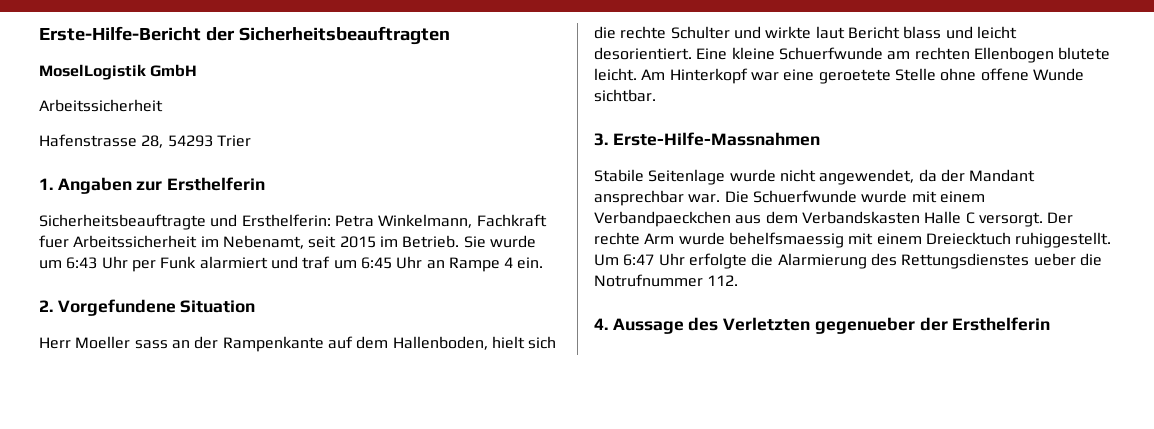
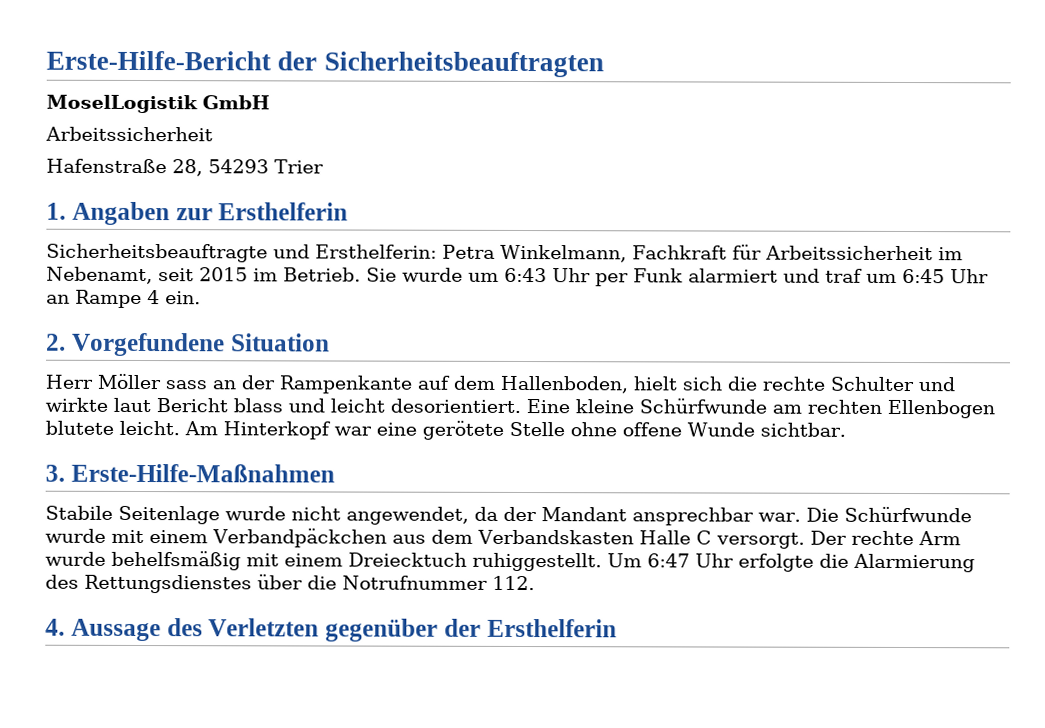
- Hafenstrasse 28, 54293 Trier
+ Hafenstraße 28, 54293 Trier
- Sicherheitsbeauftragte und Ersthelferin: Petra Winkelmann, Fachkraft fuer Arbeitssicherheit im Nebenamt, seit 2015 im Betrieb.
+ Sicherheitsbeauftragte und Ersthelferin: Petra Winkelmann, Fachkraft für Arbeitssicherheit im Nebenamt, seit 2015 im Betrieb.
- Herr Moeller sass an der Rampenkante auf dem Hallenboden, hielt sich die rechte Schulter und wirkte laut Bericht blass und leicht desorientiert.
+ Herr Möller sass an der Rampenkante auf dem Hallenboden, hielt sich die rechte Schulter und wirkte laut Bericht blass und leicht desorientiert.
- Eine kleine Schuerfwunde am rechten Ellenbogen blutete leicht.
+ Eine kleine Schürfwunde am rechten Ellenbogen blutete leicht.
- Am Hinterkopf war eine geroetete Stelle ohne offene Wunde sichtbar.
+ Am Hinterkopf war eine gerötete Stelle ohne offene Wunde sichtbar.
- 3. Erste-Hilfe-Massnahmen
+ 3. Erste-Hilfe-Maßnahmen
- Die Schuerfwunde wurde mit einem Verbandpaeckchen aus dem Verbandskasten Halle C versorgt.
+ Die Schürfwunde wurde mit einem Verbandpäckchen aus dem Verbandskasten Halle C versorgt.
- Der rechte Arm wurde behelfsmaessig mit einem Dreiecktuch ruhiggestellt.
+ Der rechte Arm wurde behelfsmäßig mit einem Dreiecktuch ruhiggestellt.
- Um 6:47 Uhr erfolgte die Alarmierung des Rettungsdienstes ueber die Notrufnummer 112.
+ Um 6:47 Uhr erfolgte die Alarmierung des Rettungsdienstes über die Notrufnummer 112.
- 4. Aussage des Verletzten gegenueber der Ersthelferin
+ 4. Aussage des Verletzten gegenüber der Ersthelferin

